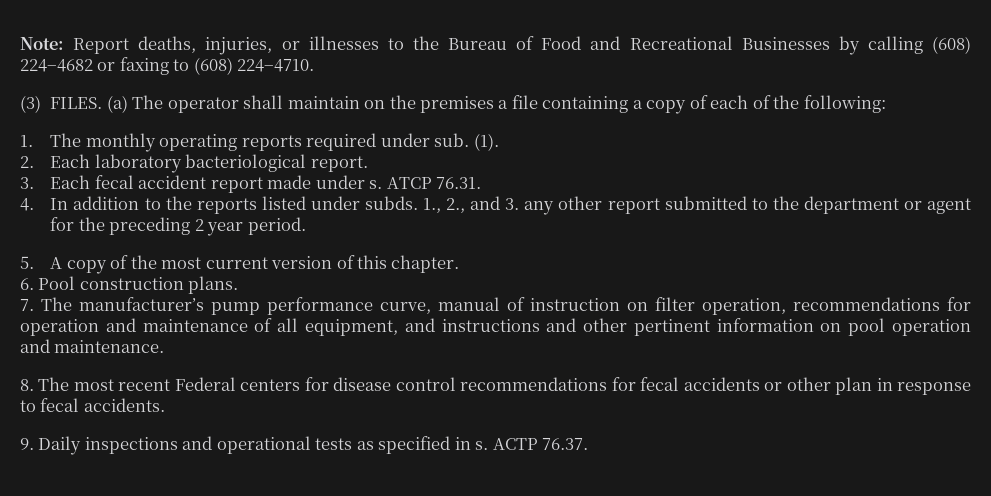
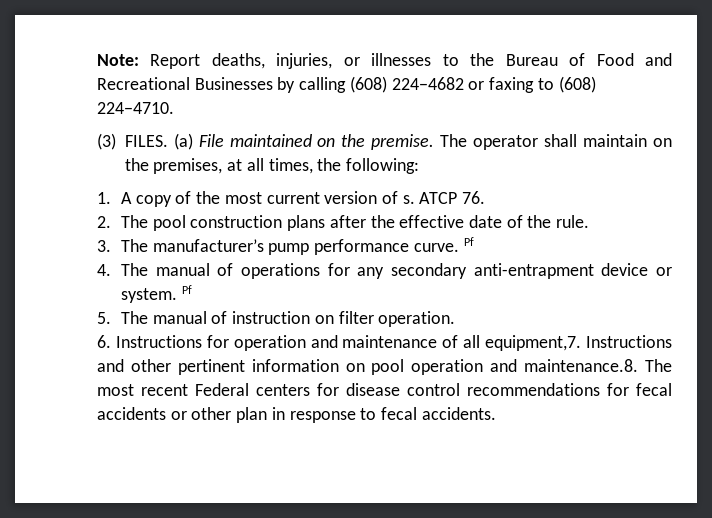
- (a) The operator shall maintain on the premises a file containing a copy of each of the following:
- 1. The monthly operating reports required under sub. (1).
- 2. Each laboratory bacteriological report.
- 3. Each fecal accident report made under s. ATCP 76.31.
- 4. In addition to the reports listed under subds. 1., 2., and 3. any other report submitted to the department or agent for the preceding 2 year period.
- 5. A copy of the most current version of this chapter.
- 6. Pool construction plans.
- 7. The manufacturer’s pump performance curve, manual of instruction on filter operation, recommendations for operation and maintenance of all equipment, and instructions and other pertinent information on pool operation and maintenance.
- 8. The most recent Federal centers for disease control recommendations for fecal accidents or other plan in response to fecal accidents.
+ (a) File maintained on the premise. The operator shall maintain on the premises, at all times, the following:
+ 1. A copy of the most current version of s. ATCP 76.
+ 2. The pool construction plans after the effective date of the rule.
+ 3. The manufacturer’s pump performance curve. Pf
+ 4. The manual of operations for any secondary anti-entrapment device or system. Pf
+ 5. The manual of instruction on filter operation.
+ 6. Instructions for operation and maintenance of all equipment,7. Instructions and other pertinent information on pool operation and maintenance.8. The most recent Federal centers for disease control recommendations for fecal accidents or other plan in response to fecal accidents.
- 9. Daily inspections and operational tests as specified in s. ACTP 76.37.

